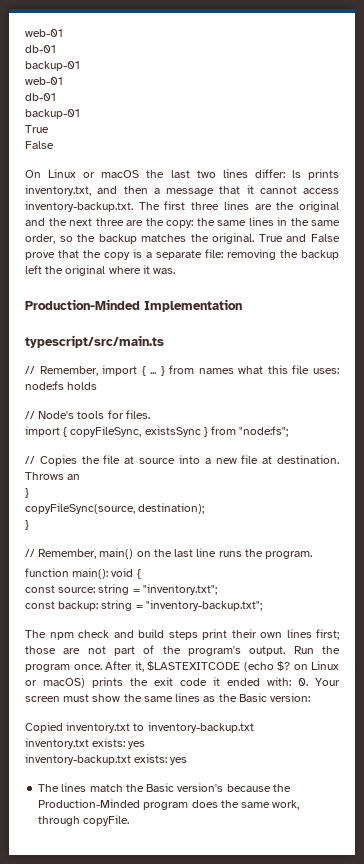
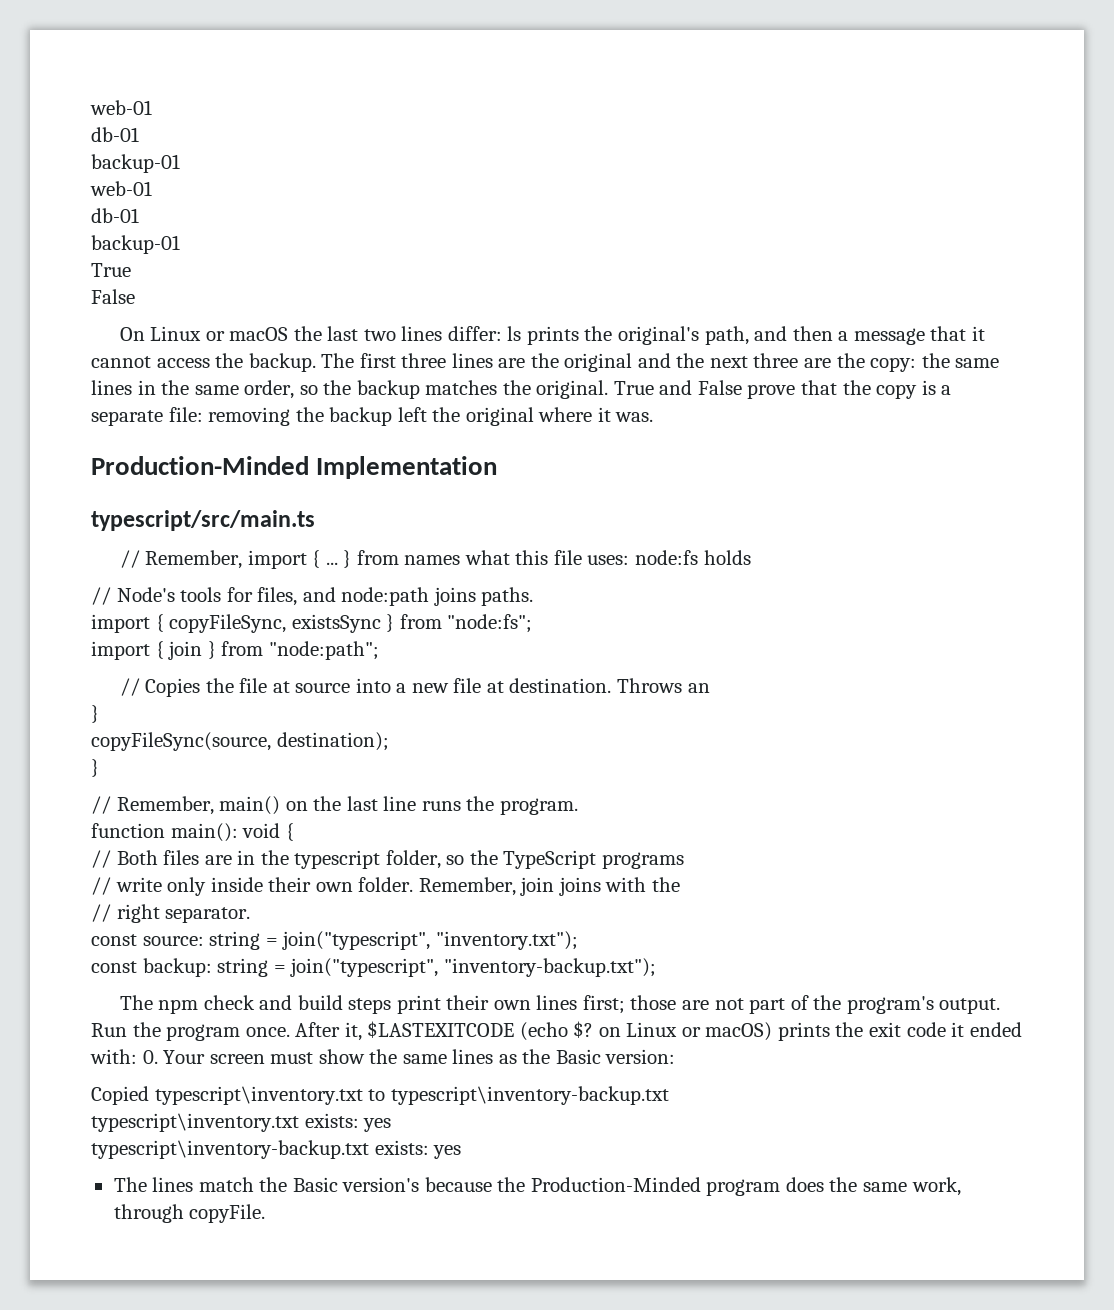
- On Linux or macOS the last two lines differ: ls prints inventory.txt, and then a message that it cannot access inventory-backup.txt. The first three lines are the original and the next three are the copy: the same lines in the same order, so the backup matches the original.
+ On Linux or macOS the last two lines differ: ls prints the original's path, and then a message that it cannot access the backup. The first three lines are the original and the next three are the copy: the same lines in the same order, so the backup matches the original.
- // Node's tools for files.
+ // Node's tools for files, and node:path joins paths.
+ import { join } from "node:path";
+ // Both files are in the typescript folder, so the TypeScript programs
+ // write only inside their own folder. Remember, join joins with the
+ // right separator.
- const source: string = "inventory.txt";
+ const source: string = join("typescript", "inventory.txt");
- const backup: string = "inventory-backup.txt";
+ const backup: string = join("typescript", "inventory-backup.txt");
- Copied inventory.txt to inventory-backup.txt
- inventory.txt exists: yes
- inventory-backup.txt exists: yes
+ Copied typescript\inventory.txt to typescript\inventory-backup.txt
+ typescript\inventory.txt exists: yes
+ typescript\inventory-backup.txt exists: yes

